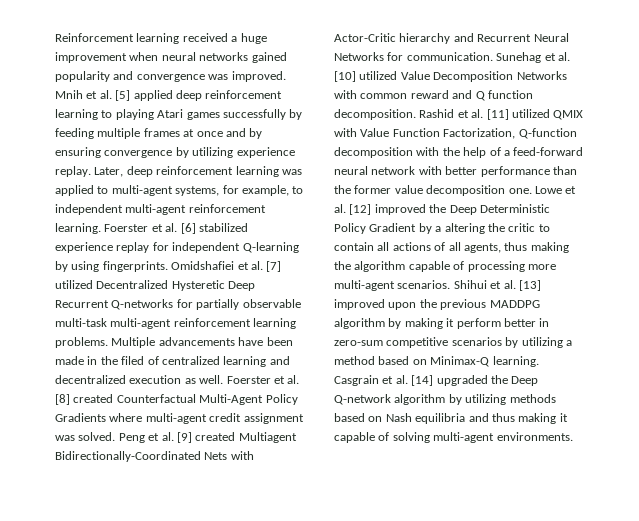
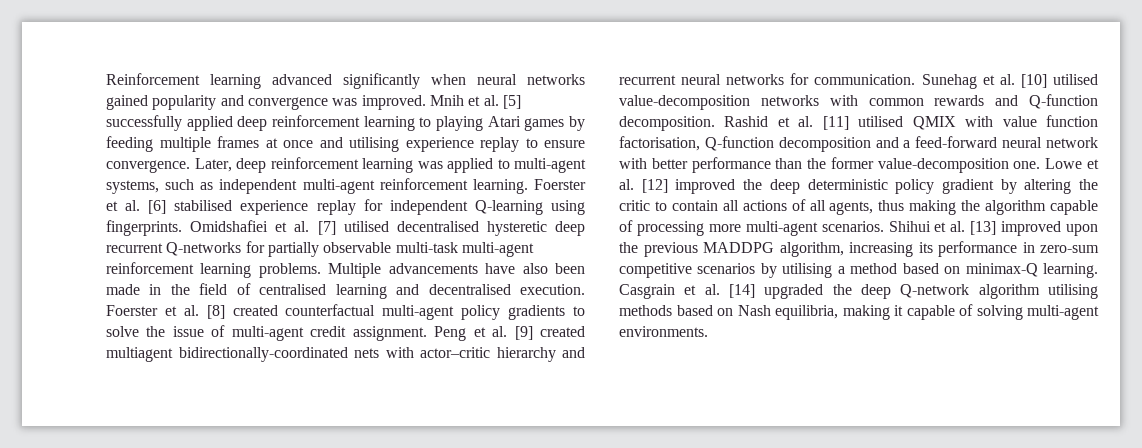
- Reinforcement learning received a huge improvement when neural networks gained popularity and convergence was improved.
+ Reinforcement learning advanced significantly when neural networks gained popularity and convergence was improved.
- Mnih et al. [5] applied deep reinforcement learning to playing Atari games successfully by feeding multiple frames at once and by ensuring convergence by utilizing experience replay.
+ Mnih et al. [5] successfully applied deep reinforcement learning to playing Atari games by feeding multiple frames at once and utilising experience replay to ensure convergence.
- Later, deep reinforcement learning was applied to multi-agent systems, for example, to independent multi-agent reinforcement learning.
+ Later, deep reinforcement learning was applied to multi-agent systems, such as independent multi-agent reinforcement learning.
- Foerster et al. [6] stabilized experience replay for independent Q-learning by using fingerprints.
+ Foerster et al. [6] stabilised experience replay for independent Q-learning using fingerprints.
- Omidshafiei et al. [7] utilized Decentralized Hysteretic Deep Recurrent Q-networks for partially observable multi-task multi-agent reinforcement learning problems.
+ Omidshafiei et al. [7] utilised decentralised hysteretic deep recurrent Q-networks for partially observable multi-task multi-agent reinforcement learning problems.
- Multiple advancements have been made in the filed of centralized learning and decentralized execution as well.
+ Multiple advancements have also been made in the field of centralised learning and decentralised execution.
- Foerster et al. [8] created Counterfactual Multi-Agent Policy Gradients where multi-agent credit assignment was solved.
+ Foerster et al. [8] created counterfactual multi-agent policy gradients to solve the issue of multi-agent credit assignment.
- Peng et al. [9] created Multiagent Bidirectionally-Coordinated Nets with Actor-Critic hierarchy and Recurrent Neural Networks for communication.
+ Peng et al. [9] created multiagent bidirectionally-coordinated nets with actor–critic hierarchy and recurrent neural networks for communication.
- Sunehag et al. [10] utilized Value Decomposition Networks with common reward and Q function decomposition.
+ Sunehag et al. [10] utilised value-decomposition networks with common rewards and Q-function decomposition.
- Rashid et al. [11] utilized QMIX with Value Function Factorization, Q-function decomposition with the help of a feed-forward neural network with better performance than the former value decomposition one.
+ Rashid et al. [11] utilised QMIX with value function factorisation, Q-function decomposition and a feed-forward neural network with better performance than the former value-decomposition one.
- Lowe et al. [12] improved the Deep Deterministic Policy Gradient by a altering the critic to contain all actions of all agents, thus making the algorithm capable of processing more multi-agent scenarios.
+ Lowe et al. [12] improved the deep deterministic policy gradient by altering the critic to contain all actions of all agents, thus making the algorithm capable of processing more multi-agent scenarios.
- Shihui et al. [13] improved upon the previous MADDPG algorithm by making it perform better in zero-sum competitive scenarios by utilizing a method based on Minimax-Q learning.
+ Shihui et al. [13] improved upon the previous MADDPG algorithm, increasing its performance in zero-sum competitive scenarios by utilising a method based on minimax-Q learning.
- Casgrain et al. [14] upgraded the Deep Q-network algorithm by utilizing methods based on Nash equilibria and thus making it capable of solving multi-agent environments.
+ Casgrain et al. [14] upgraded the deep Q-network algorithm utilising methods based on Nash equilibria, making it capable of solving multi-agent environments.

